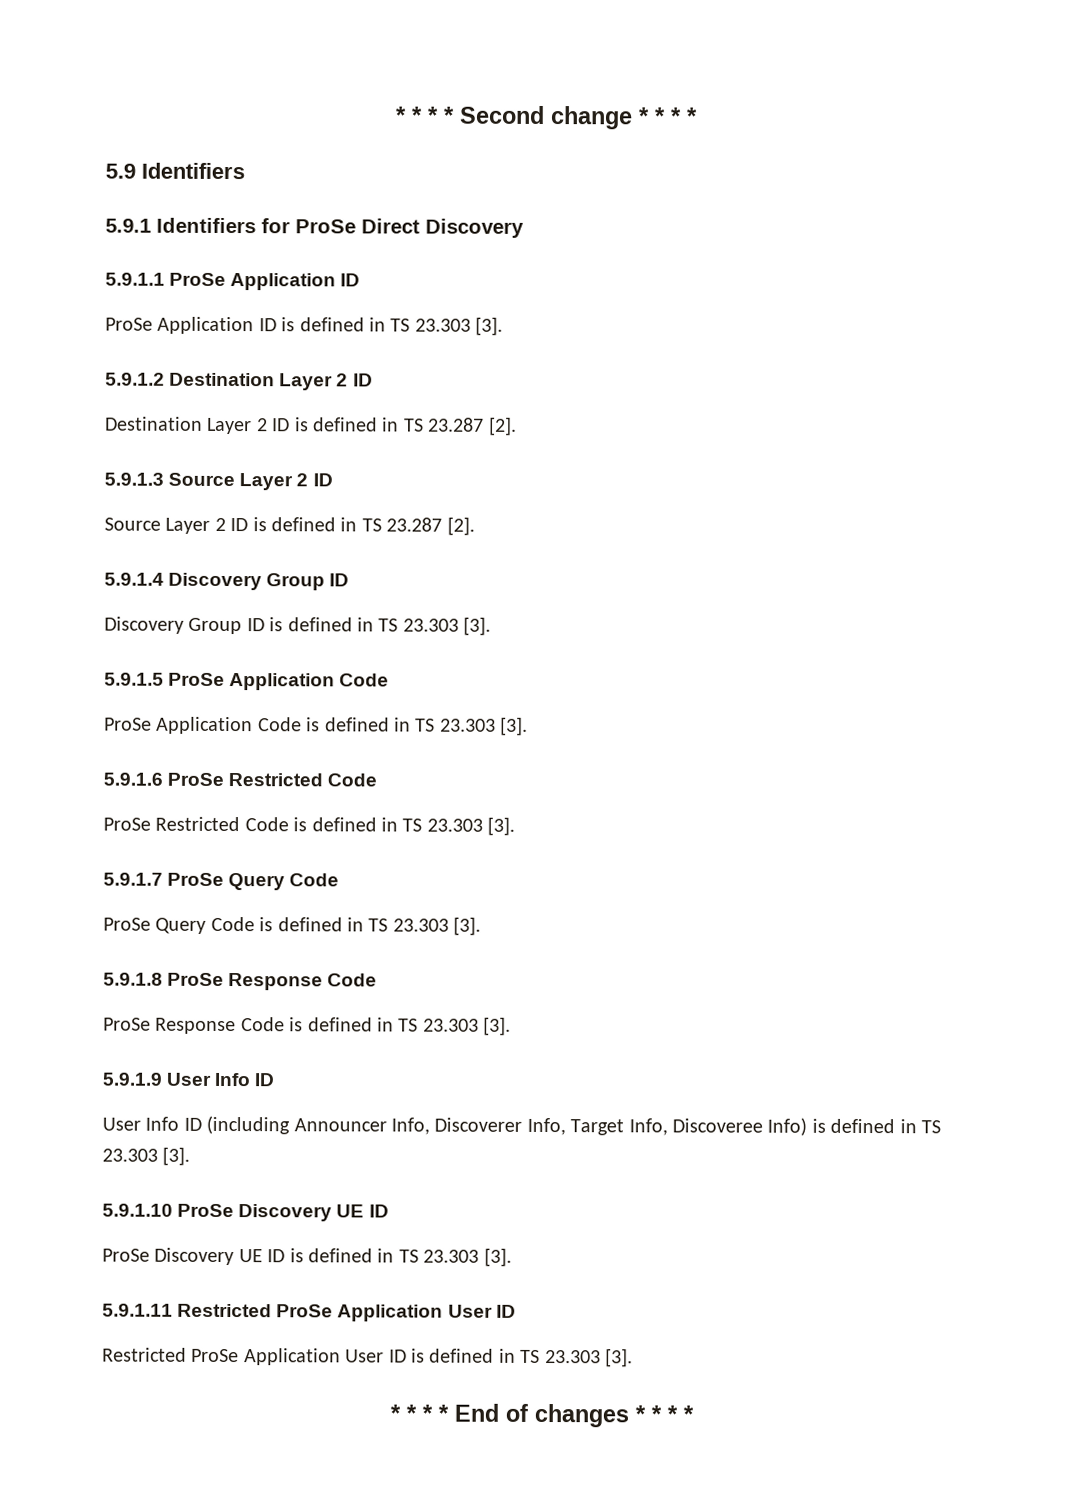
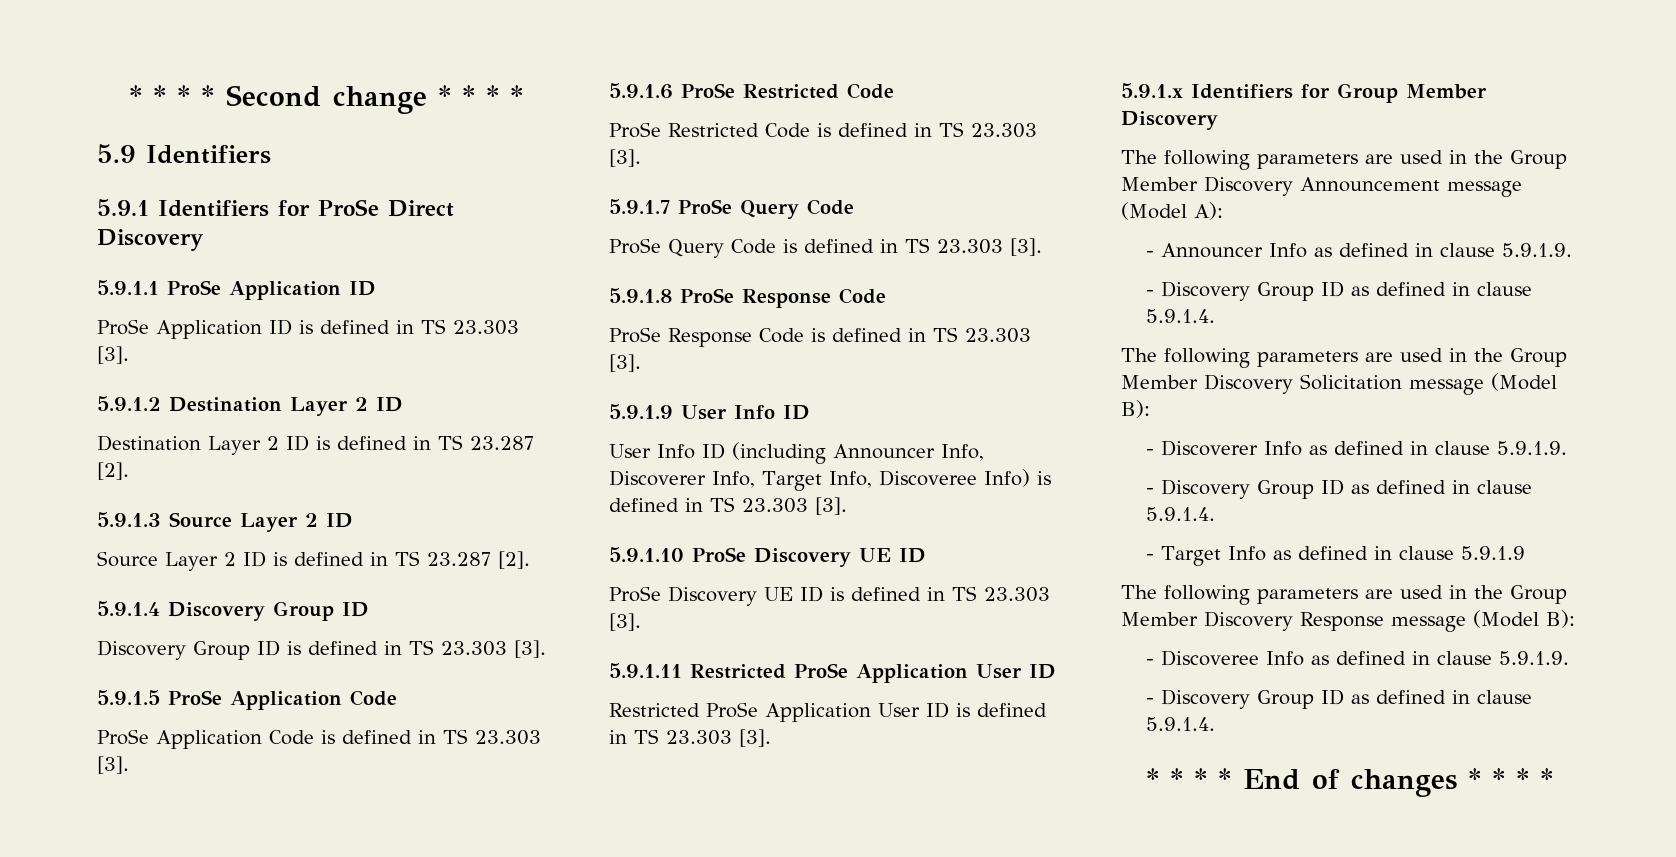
+ 5.9.1.x Identifiers for Group Member Discovery
+ The following parameters are used in the Group Member Discovery Announcement message (Model A):
+ - Announcer Info as defined in clause 5.9.1.9.
+ - Discovery Group ID as defined in clause 5.9.1.4.
+ The following parameters are used in the Group Member Discovery Solicitation message (Model B):
+ - Discoverer Info as defined in clause 5.9.1.9.
+ - Discovery Group ID as defined in clause 5.9.1.4.
+ - Target Info as defined in clause 5.9.1.9
+ The following parameters are used in the Group Member Discovery Response message (Model B):
+ - Discoveree Info as defined in clause 5.9.1.9.
+ - Discovery Group ID as defined in clause 5.9.1.4.

